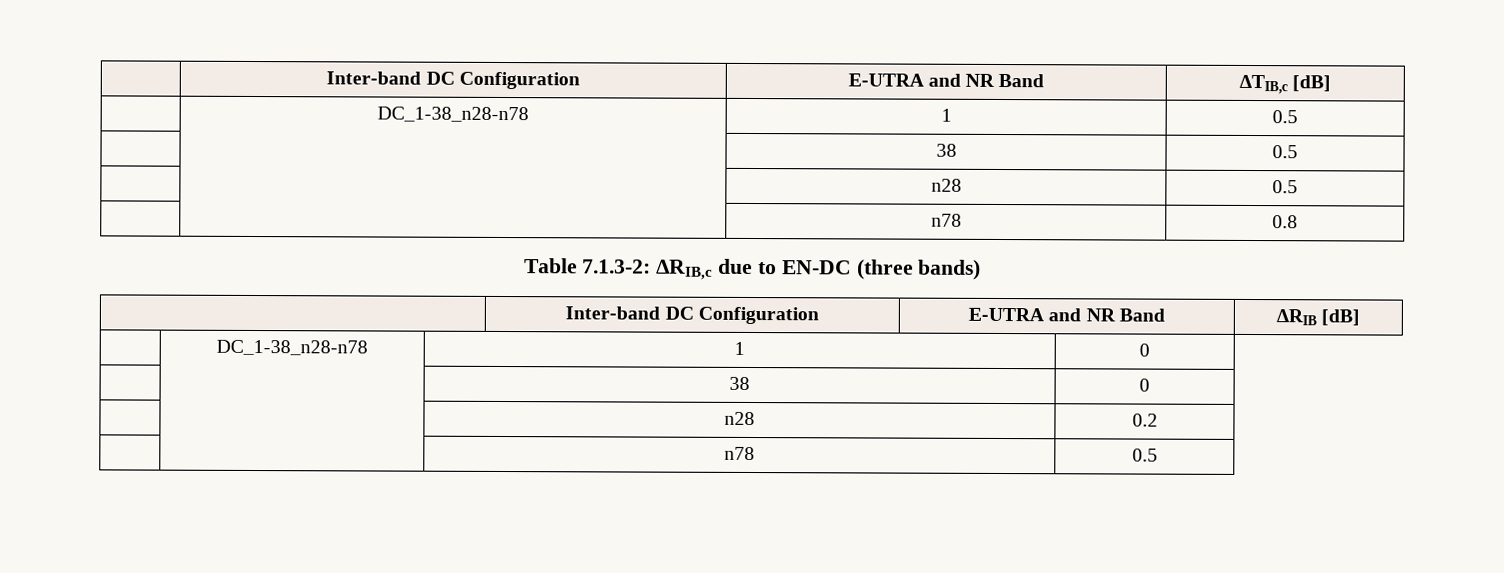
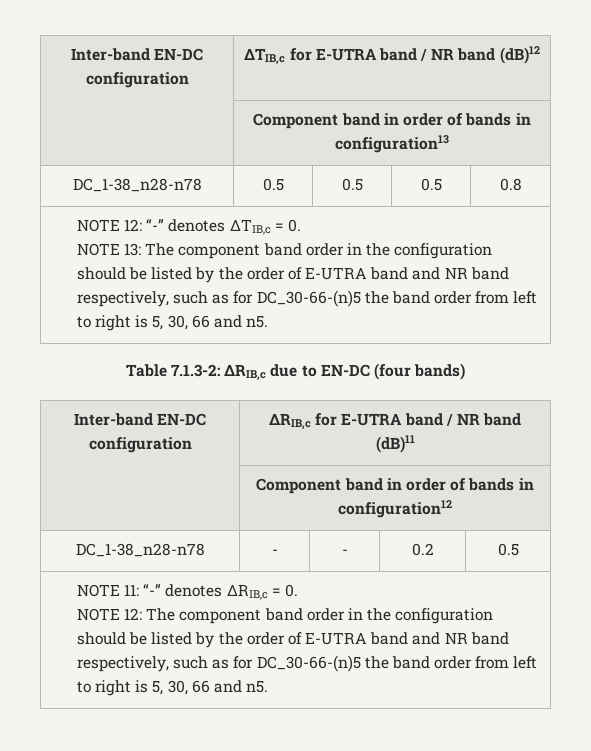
- | Inter-band DC Configuration | E-UTRA and NR Band | ΔTIB,c [dB]
- | DC_1-38_n28-n78 | 1 | 0.5
- | | 38 | 0.5
- | | n28 | 0.5
- | | n78 | 0.8
+ Inter-band EN-DC configuration | ΔTIB,c for E-UTRA band / NR band (dB)12
+ | Component band in order of bands in configuration13
+ DC_1-38_n28-n78 | 0.5 | 0.5 | 0.5 | 0.8
+ NOTE 12: “-” denotes ΔTIB,c = 0.
+ NOTE 13: The component band order in the configuration should be listed by the order of E-UTRA band and NR band respectively, such as for DC_30-66-(n)5 the band order from left to right is 5, 30, 66 and n5.
- Table 7.1.3-2: ΔRIB,c due to EN-DC (three bands)
+ Table 7.1.3-2: ΔRIB,c due to EN-DC (four bands)
- | Inter-band DC Configuration | E-UTRA and NR Band | ΔRIB [dB]
- | DC_1-38_n28-n78 | 1 | 0
- | | 38 | 0
- | | n28 | 0.2
- | | n78 | 0.5
+ Inter-band EN-DC configuration | ΔRIB,c for E-UTRA band / NR band (dB)11
+ | Component band in order of bands in configuration12
+ DC_1-38_n28-n78 | - | - | 0.2 | 0.5
+ NOTE 11: “-” denotes ΔRIB,c = 0.
+ NOTE 12: The component band order in the configuration should be listed by the order of E-UTRA band and NR band respectively, such as for DC_30-66-(n)5 the band order from left to right is 5, 30, 66 and n5.

